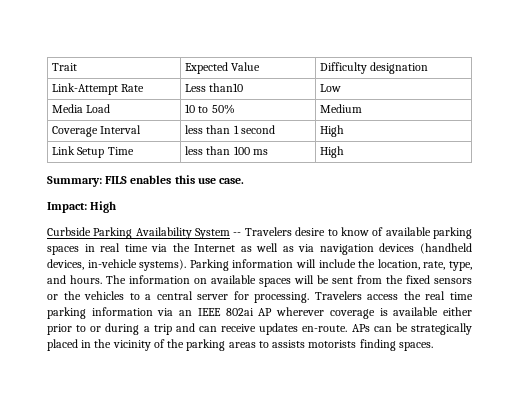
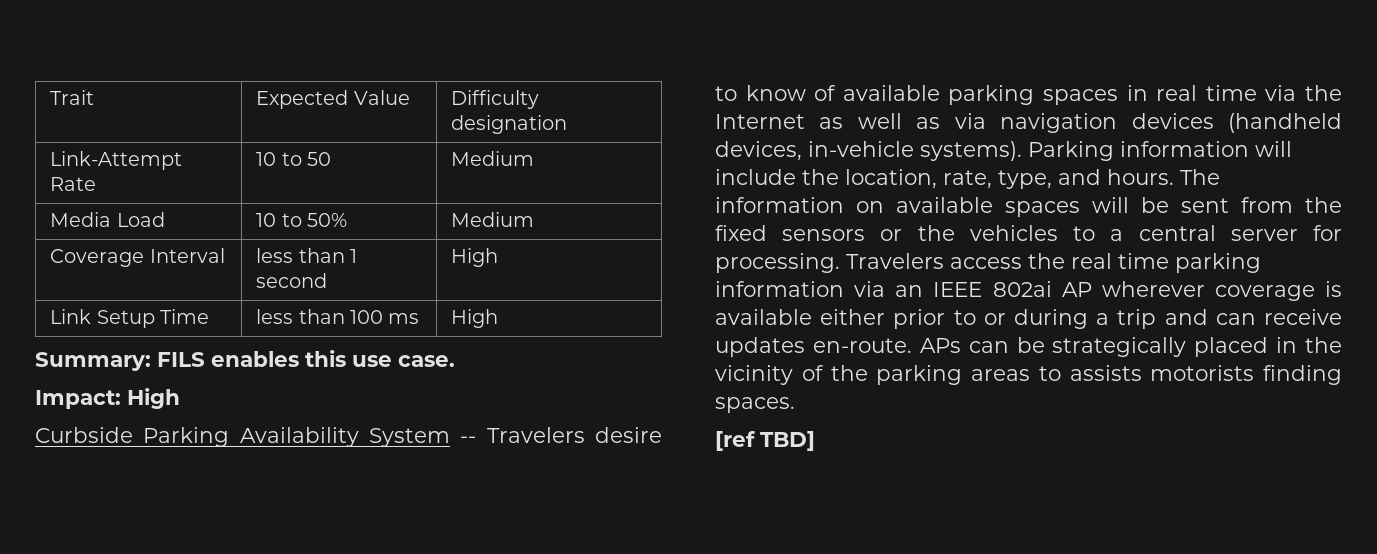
- Link-Attempt Rate | Less than10 | Low
+ Link-Attempt Rate | 10 to 50 | Medium
+ [ref TBD]

